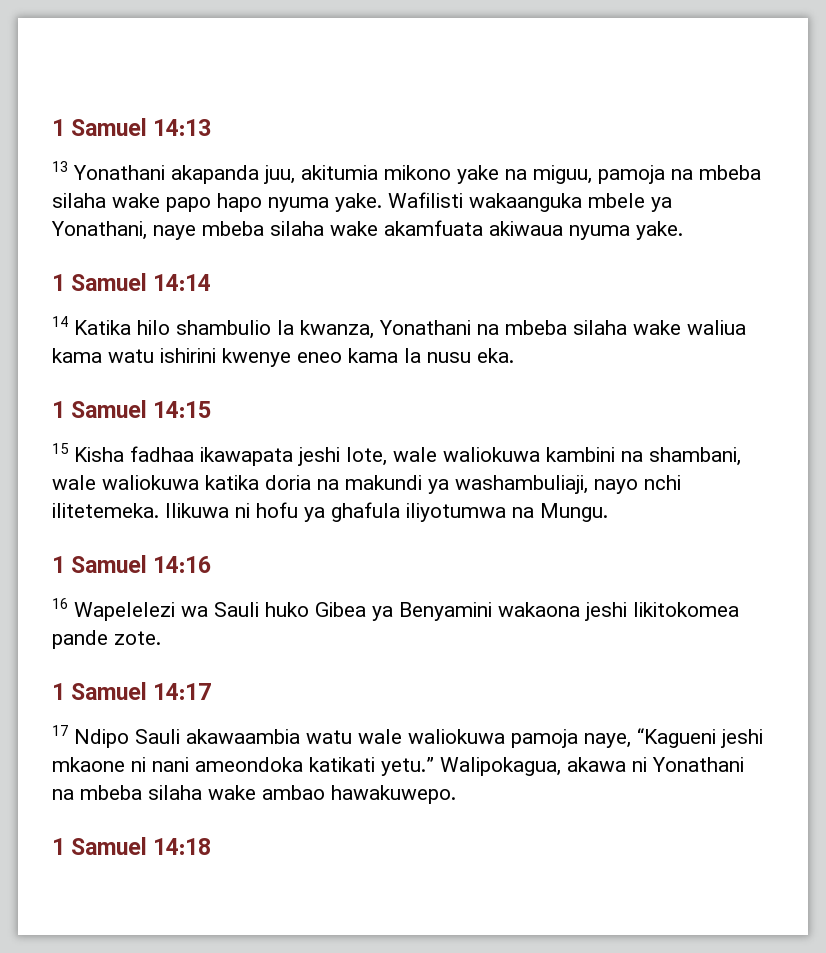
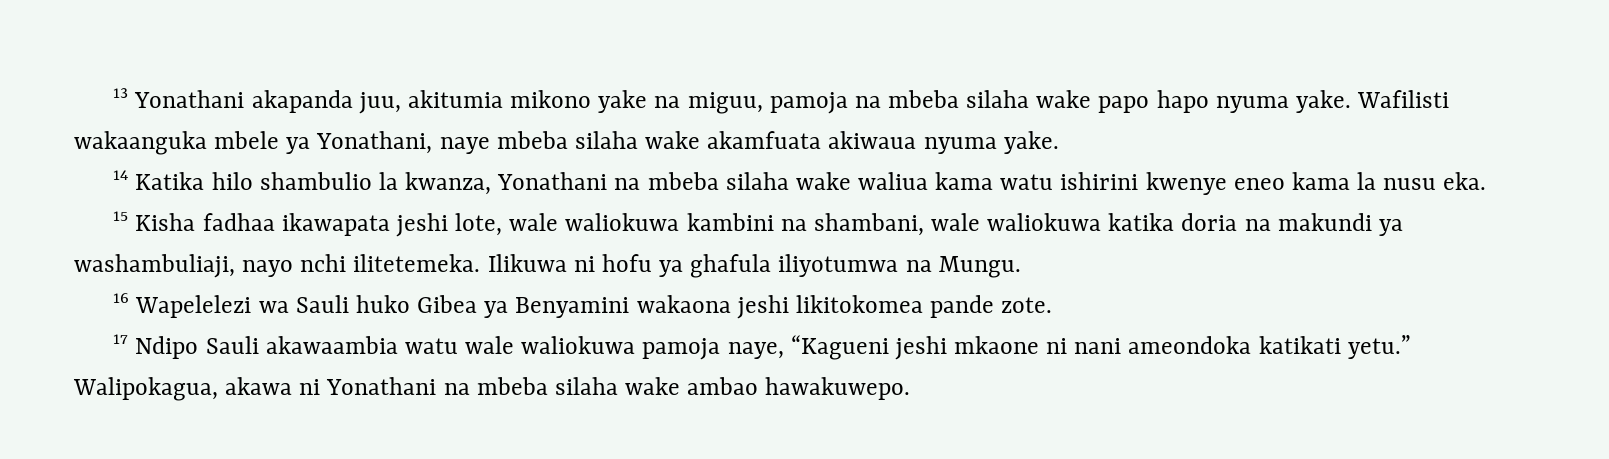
- 1 Samuel 14:13
- 1 Samuel 14:14
- 1 Samuel 14:15
- 1 Samuel 14:16
- 1 Samuel 14:17
- 1 Samuel 14:18

